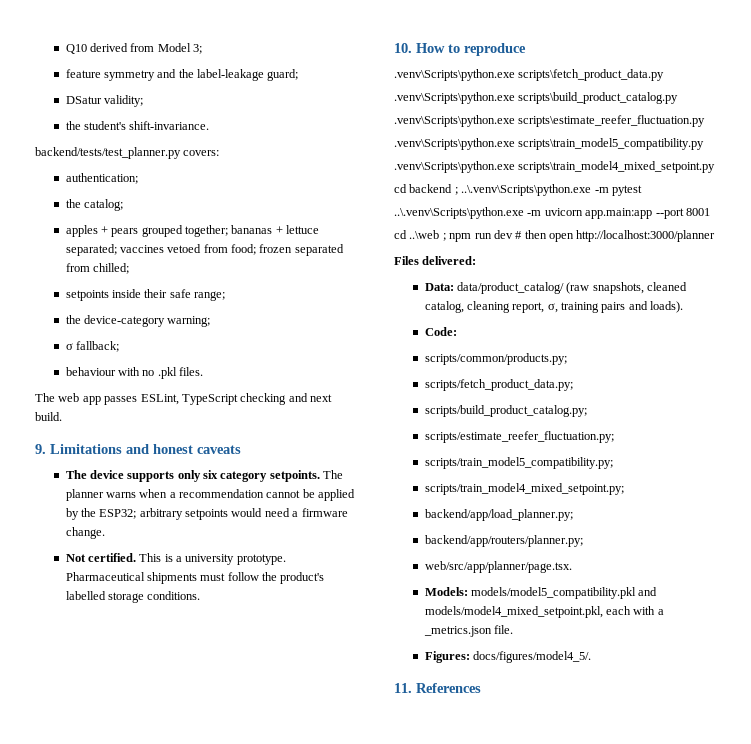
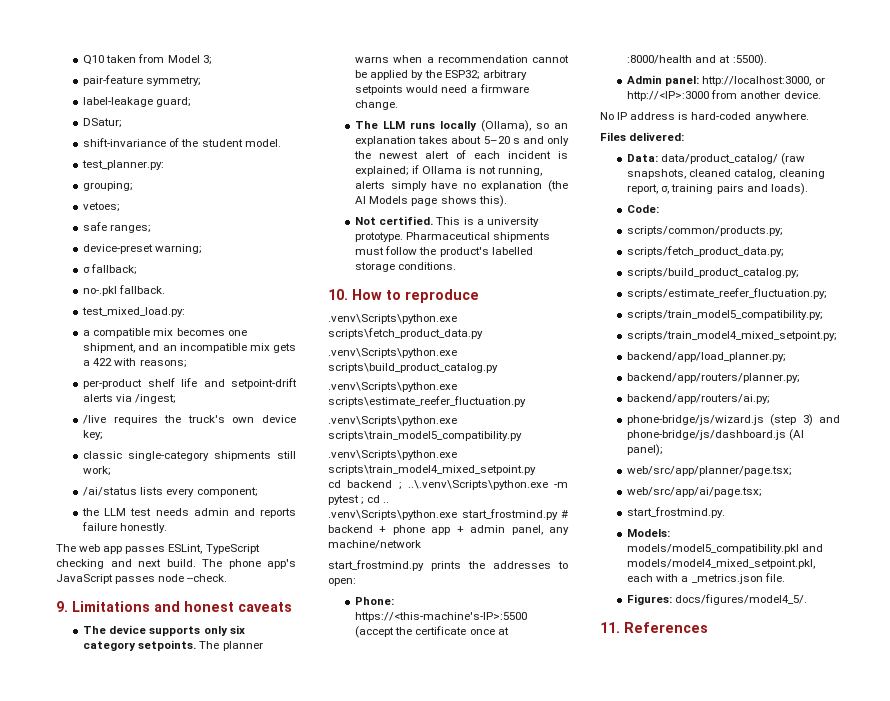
- Q10 derived from Model 3;
+ Q10 taken from Model 3;
- feature symmetry and the label-leakage guard;
- DSatur validity;
- the student's shift-invariance.
- backend/tests/test_planner.py covers:
- authentication;
- the catalog;
- apples + pears grouped together; bananas + lettuce separated; vaccines vetoed from food; frozen separated from chilled;
- setpoints inside their safe range;
- the device-category warning;
+ pair-feature symmetry;
+ label-leakage guard;
+ DSatur;
+ shift-invariance of the student model.
+ test_planner.py:
+ grouping;
+ vetoes;
+ safe ranges;
+ device-preset warning;
  σ fallback;
- behaviour with no .pkl files.
+ no-.pkl fallback.
+ test_mixed_load.py:
+ a compatible mix becomes one shipment, and an incompatible mix gets a 422 with reasons;
+ per-product shelf life and setpoint-drift alerts via /ingest;
+ /live requires the truck's own device key;
+ classic single-category shipments still work;
+ /ai/status lists every component;
+ the LLM test needs admin and reports failure honestly.
+ The phone app's JavaScript passes node --check.
+ The LLM runs locally (Ollama), so an explanation takes about 5–20 s and only the newest alert of each incident is explained; if Ollama is not running, alerts simply have no explanation (the AI Models page shows this).
- cd backend ; ..\.venv\Scripts\python.exe -m pytest
- ..\.venv\Scripts\python.exe -m uvicorn app.main:app --port 8001
- cd ..\web ; npm run dev # then open http://localhost:3000/planner
+ cd backend ; ..\.venv\Scripts\python.exe -m pytest ; cd ..
+ .venv\Scripts\python.exe start_frostmind.py # backend + phone app + admin panel, any machine/network
+ start_frostmind.py prints the addresses to open:
+ Phone: https://<this-machine's-IP>:5500 (accept the certificate once at :8000/health and at :5500).
+ Admin panel: http://localhost:3000, or http://<IP>:3000 from another device.
+ No IP address is hard-coded anywhere.
- web/src/app/planner/page.tsx.
+ backend/app/routers/ai.py;
+ phone-bridge/js/wizard.js (step 3) and phone-bridge/js/dashboard.js (AI panel);
+ web/src/app/planner/page.tsx;
+ web/src/app/ai/page.tsx;
+ start_frostmind.py.

